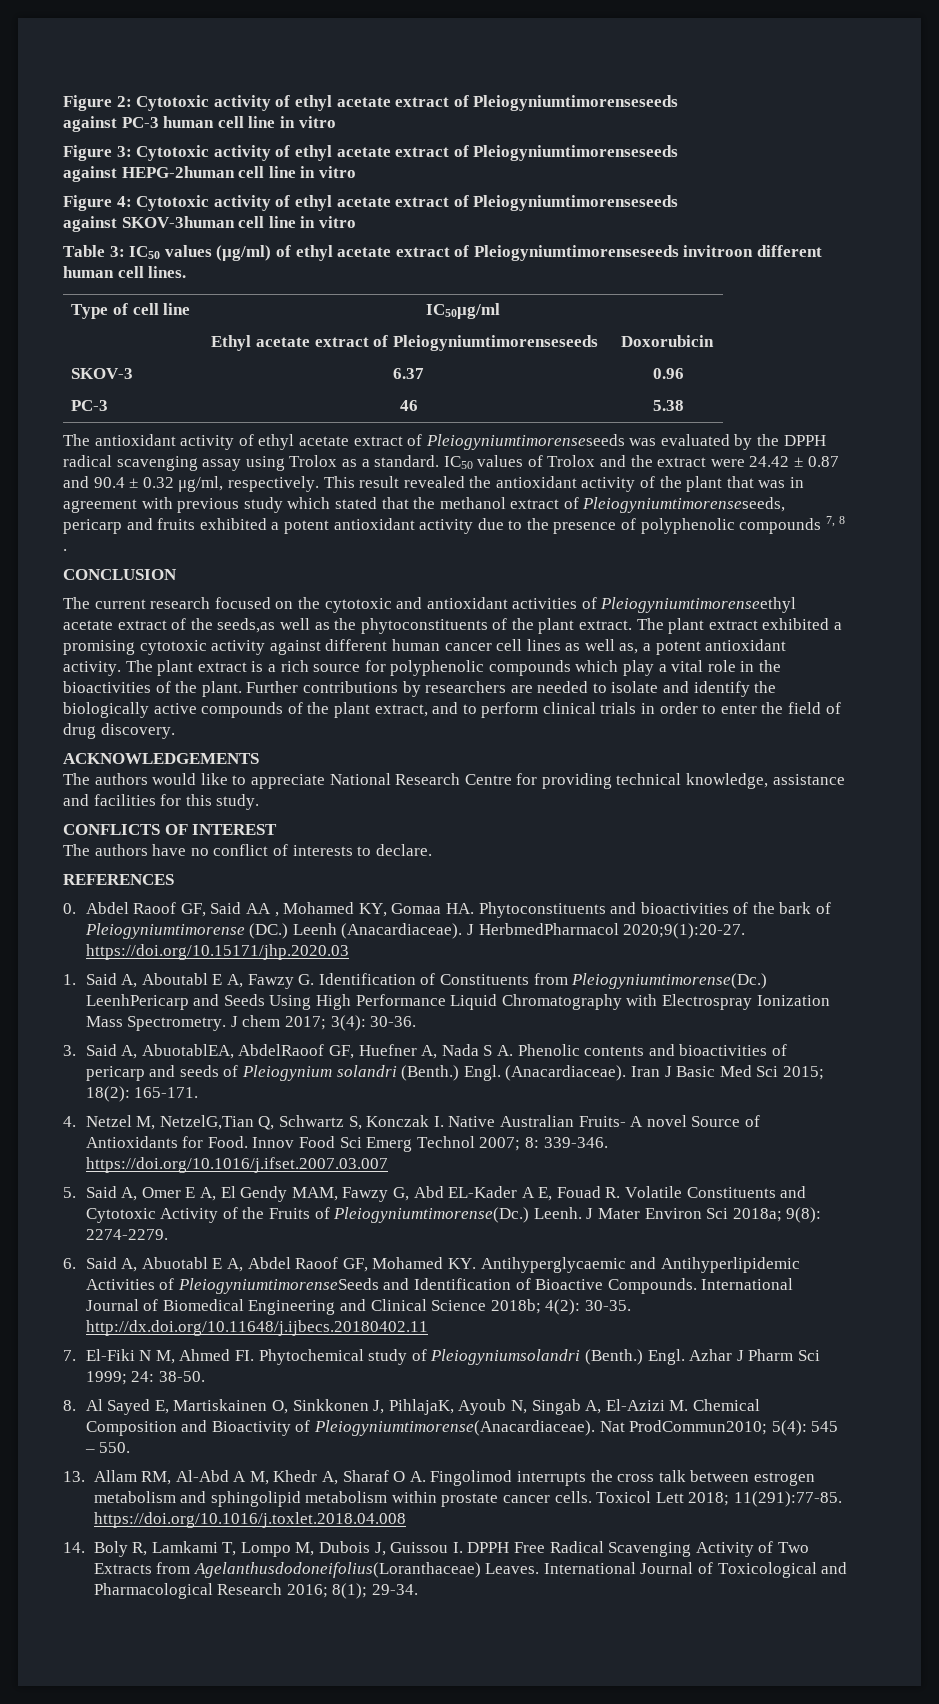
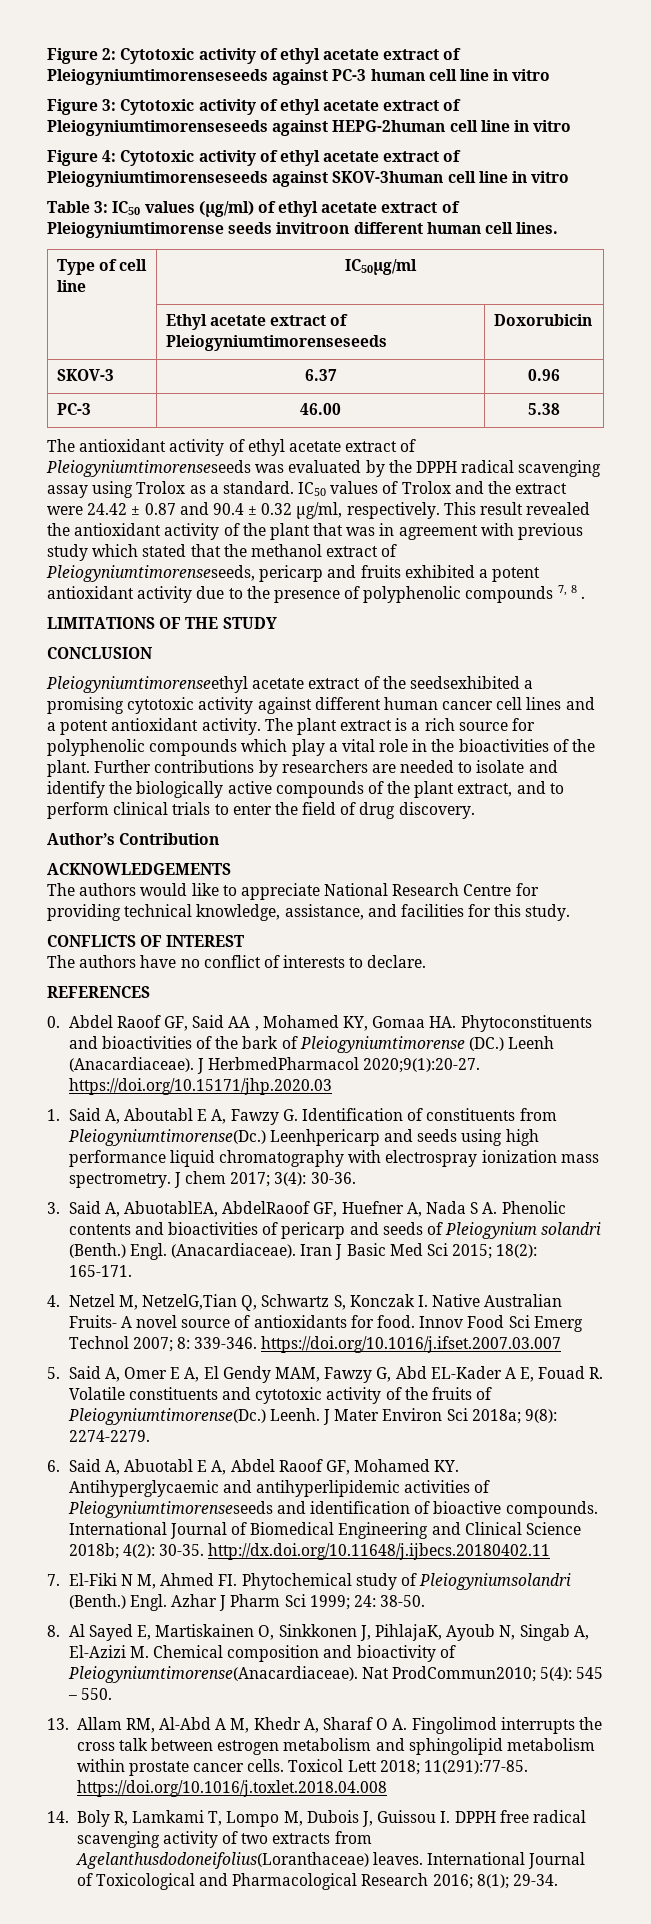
- Figure 2: Cytotoxic activity of ethyl acetate extract of Pleiogyniumtimorenseseeds
- against PC-3 human cell line in vitro
+ Figure 2: Cytotoxic activity of ethyl acetate extract of Pleiogyniumtimorenseseeds against PC-3 human cell line in vitro
- Figure 3: Cytotoxic activity of ethyl acetate extract of Pleiogyniumtimorenseseeds
- against HEPG-2human cell line in vitro
+ Figure 3: Cytotoxic activity of ethyl acetate extract of Pleiogyniumtimorenseseeds against HEPG-2human cell line in vitro
- Figure 4: Cytotoxic activity of ethyl acetate extract of Pleiogyniumtimorenseseeds
- against SKOV-3human cell line in vitro
+ Figure 4: Cytotoxic activity of ethyl acetate extract of Pleiogyniumtimorenseseeds against SKOV-3human cell line in vitro
- Table 3: IC50 values (µg/ml) of ethyl acetate extract of Pleiogyniumtimorenseseeds invitroon different human cell lines.
+ Table 3: IC50 values (µg/ml) of ethyl acetate extract of Pleiogyniumtimorense seeds invitroon different human cell lines.
- PC-3 | 46 | 5.38
+ PC-3 | 46.00 | 5.38
+ LIMITATIONS OF THE STUDY
  CONCLUSION
- The current research focused on the cytotoxic and antioxidant activities of Pleiogyniumtimorenseethyl acetate extract of the seeds,as well as the phytoconstituents of the plant extract. The plant extract exhibited a promising cytotoxic activity against different human cancer cell lines as well as, a potent antioxidant activity.
+ Pleiogyniumtimorenseethyl acetate extract of the seedsexhibited a promising cytotoxic activity against different human cancer cell lines and a potent antioxidant activity.
- Further contributions by researchers are needed to isolate and identify the biologically active compounds of the plant extract, and to perform clinical trials in order to enter the field of drug discovery.
+ Further contributions by researchers are needed to isolate and identify the biologically active compounds of the plant extract, and to perform clinical trials to enter the field of drug discovery.
+ Author’s Contribution
- The authors would like to appreciate National Research Centre for providing technical knowledge, assistance and facilities for this study.
+ The authors would like to appreciate National Research Centre for providing technical knowledge, assistance, and facilities for this study.
- 1. Said A, Aboutabl E A, Fawzy G. Identification of Constituents from Pleiogyniumtimorense(Dc.)
+ 1. Said A, Aboutabl E A, Fawzy G. Identification of constituents from Pleiogyniumtimorense(Dc.)
- LeenhPericarp and Seeds Using High Performance Liquid Chromatography with Electrospray Ionization Mass Spectrometry.
+ Leenhpericarp and seeds using high performance liquid chromatography with electrospray ionization mass spectrometry.
- 4. Netzel M, NetzelG,Tian Q, Schwartz S, Konczak I. Native Australian Fruits- A novel Source of Antioxidants for Food.
+ 4. Netzel M, NetzelG,Tian Q, Schwartz S, Konczak I. Native Australian Fruits- A novel source of antioxidants for food.
- 5. Said A, Omer E A, El Gendy MAM, Fawzy G, Abd EL-Kader A E, Fouad R. Volatile Constituents and Cytotoxic Activity of the Fruits of Pleiogyniumtimorense(Dc.)
+ 5. Said A, Omer E A, El Gendy MAM, Fawzy G, Abd EL-Kader A E, Fouad R. Volatile constituents and cytotoxic activity of the fruits of Pleiogyniumtimorense(Dc.)
- 6. Said A, Abuotabl E A, Abdel Raoof GF, Mohamed KY. Antihyperglycaemic and Antihyperlipidemic Activities of PleiogyniumtimorenseSeeds and Identification of Bioactive Compounds.
+ 6. Said A, Abuotabl E A, Abdel Raoof GF, Mohamed KY. Antihyperglycaemic and antihyperlipidemic activities of Pleiogyniumtimorenseseeds and identification of bioactive compounds.
- 8. Al Sayed E, Martiskainen O, Sinkkonen J, PihlajaK, Ayoub N, Singab A, El-Azizi M. Chemical Composition and Bioactivity of Pleiogyniumtimorense(Anacardiaceae).
+ 8. Al Sayed E, Martiskainen O, Sinkkonen J, PihlajaK, Ayoub N, Singab A, El-Azizi M. Chemical composition and bioactivity of Pleiogyniumtimorense(Anacardiaceae).
- 14. Boly R, Lamkami T, Lompo M, Dubois J, Guissou I. DPPH Free Radical Scavenging Activity of Two Extracts from Agelanthusdodoneifolius(Loranthaceae) Leaves.
+ 14. Boly R, Lamkami T, Lompo M, Dubois J, Guissou I. DPPH free radical scavenging activity of two extracts from Agelanthusdodoneifolius(Loranthaceae) leaves.

